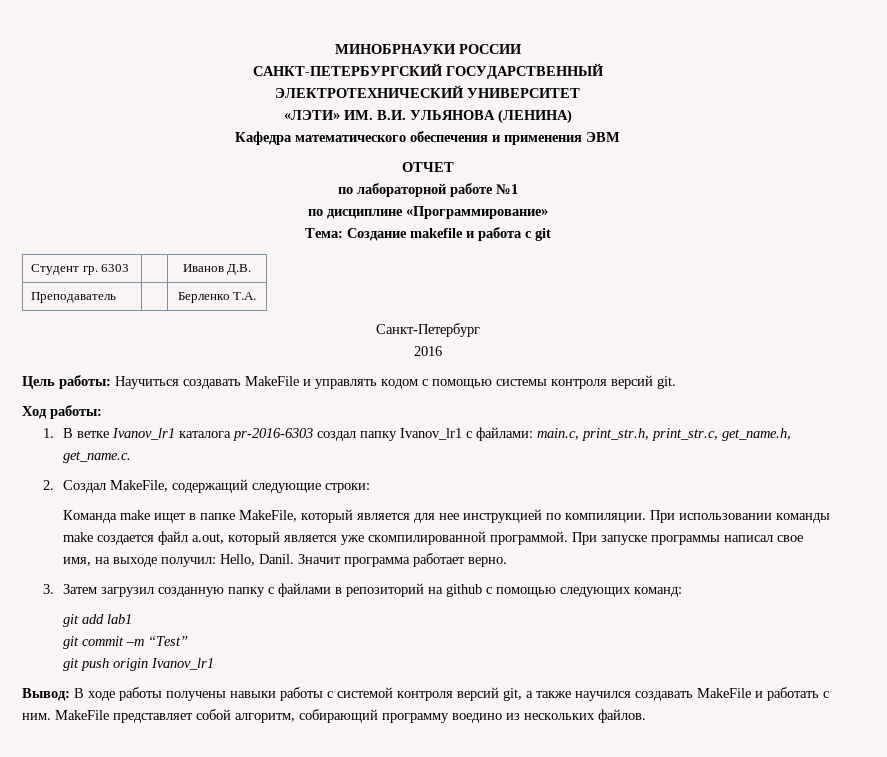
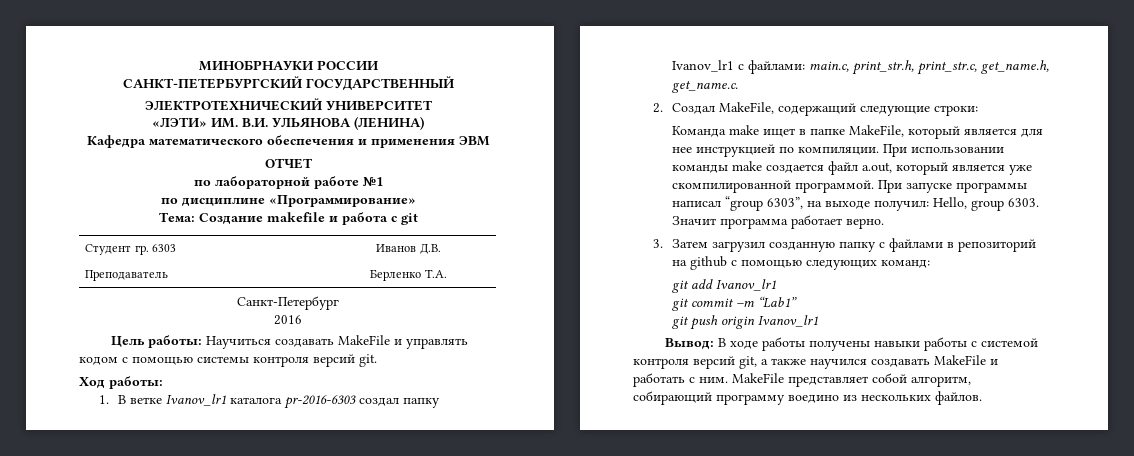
- При запуске программы написал свое имя, на выходе получил: Hello, Danil.
+ При запуске программы написал “group 6303”, на выходе получил: Hello, group 6303.
- git add lab1
+ git add Ivanov_lr1
- git commit –m “Test”
+ git commit –m “Lab1”

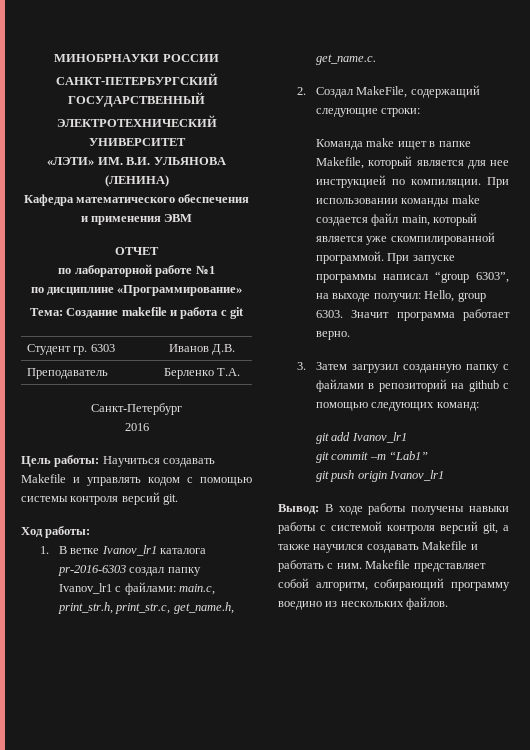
- Цель работы: Научиться создавать MakeFile и управлять кодом с помощью системы контроля версий git.
+ Цель работы: Научиться создавать Makefile и управлять кодом с помощью системы контроля версий git.
- Команда make ищет в папке MakeFile, который является для нее инструкцией по компиляции.
+ Команда make ищет в папке Makefile, который является для нее инструкцией по компиляции.
- При использовании команды make создается файл a.out, который является уже скомпилированной программой.
+ При использовании команды make создается файл main, который является уже скомпилированной программой.
- Вывод: В ходе работы получены навыки работы с системой контроля версий git, а также научился создавать MakeFile и работать с ним.
+ Вывод: В ходе работы получены навыки работы с системой контроля версий git, а также научился создавать Makefile и работать с ним.
- MakeFile представляет собой алгоритм, собирающий программу воедино из нескольких файлов.
+ Makefile представляет собой алгоритм, собирающий программу воедино из нескольких файлов.

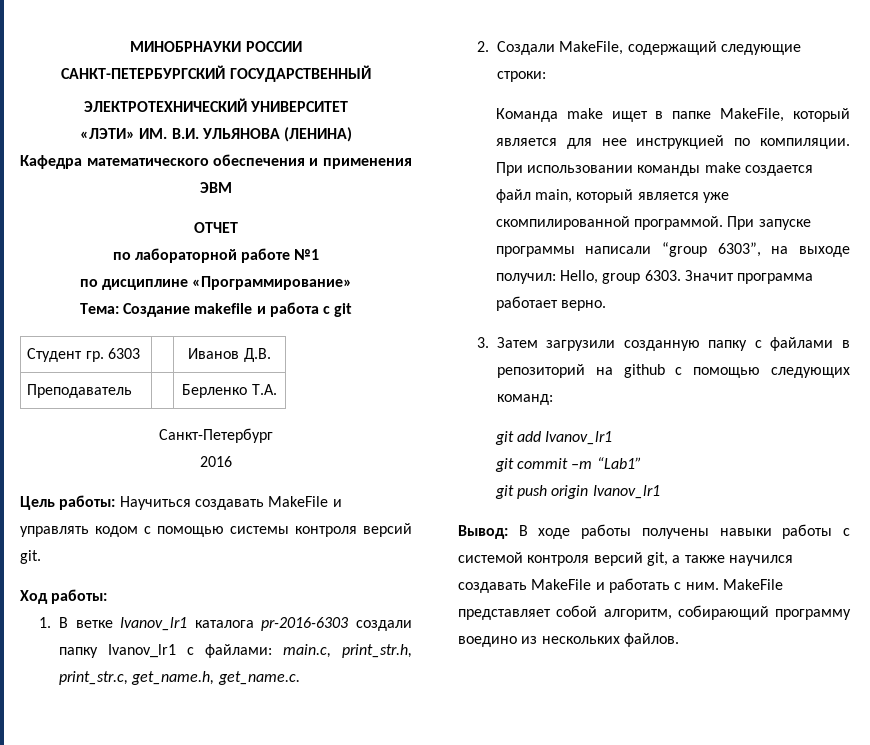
- Цель работы: Научиться создавать Makefile и управлять кодом с помощью системы контроля версий git.
+ Цель работы: Научиться создавать MakeFile и управлять кодом с помощью системы контроля версий git.
- 1. В ветке Ivanov_lr1 каталога pr-2016-6303 создал папку Ivanov_lr1 c файлами: main.c, print_str.h, print_str.c, get_name.h, get_name.c.
+ 1. В ветке Ivanov_lr1 каталога pr-2016-6303 создали папку Ivanov_lr1 c файлами: main.c, print_str.h, print_str.c, get_name.h, get_name.c.
- 2. Создал MakeFile, содержащий следующие строки:
+ 2. Создали MakeFile, содержащий следующие строки:
- Команда make ищет в папке Makefile, который является для нее инструкцией по компиляции.
+ Команда make ищет в папке MakeFile, который является для нее инструкцией по компиляции.
- При запуске программы написал “group 6303”, на выходе получил: Hello, group 6303.
+ При запуске программы написали “group 6303”, на выходе получил: Hello, group 6303.
- 3. Затем загрузил созданную папку с файлами в репозиторий на github с помощью следующих команд:
+ 3. Затем загрузили созданную папку с файлами в репозиторий на github с помощью следующих команд:
- Вывод: В ходе работы получены навыки работы с системой контроля версий git, а также научился создавать Makefile и работать с ним.
+ Вывод: В ходе работы получены навыки работы с системой контроля версий git, а также научился создавать MakeFile и работать с ним.
- Makefile представляет собой алгоритм, собирающий программу воедино из нескольких файлов.
+ MakeFile представляет собой алгоритм, собирающий программу воедино из нескольких файлов.

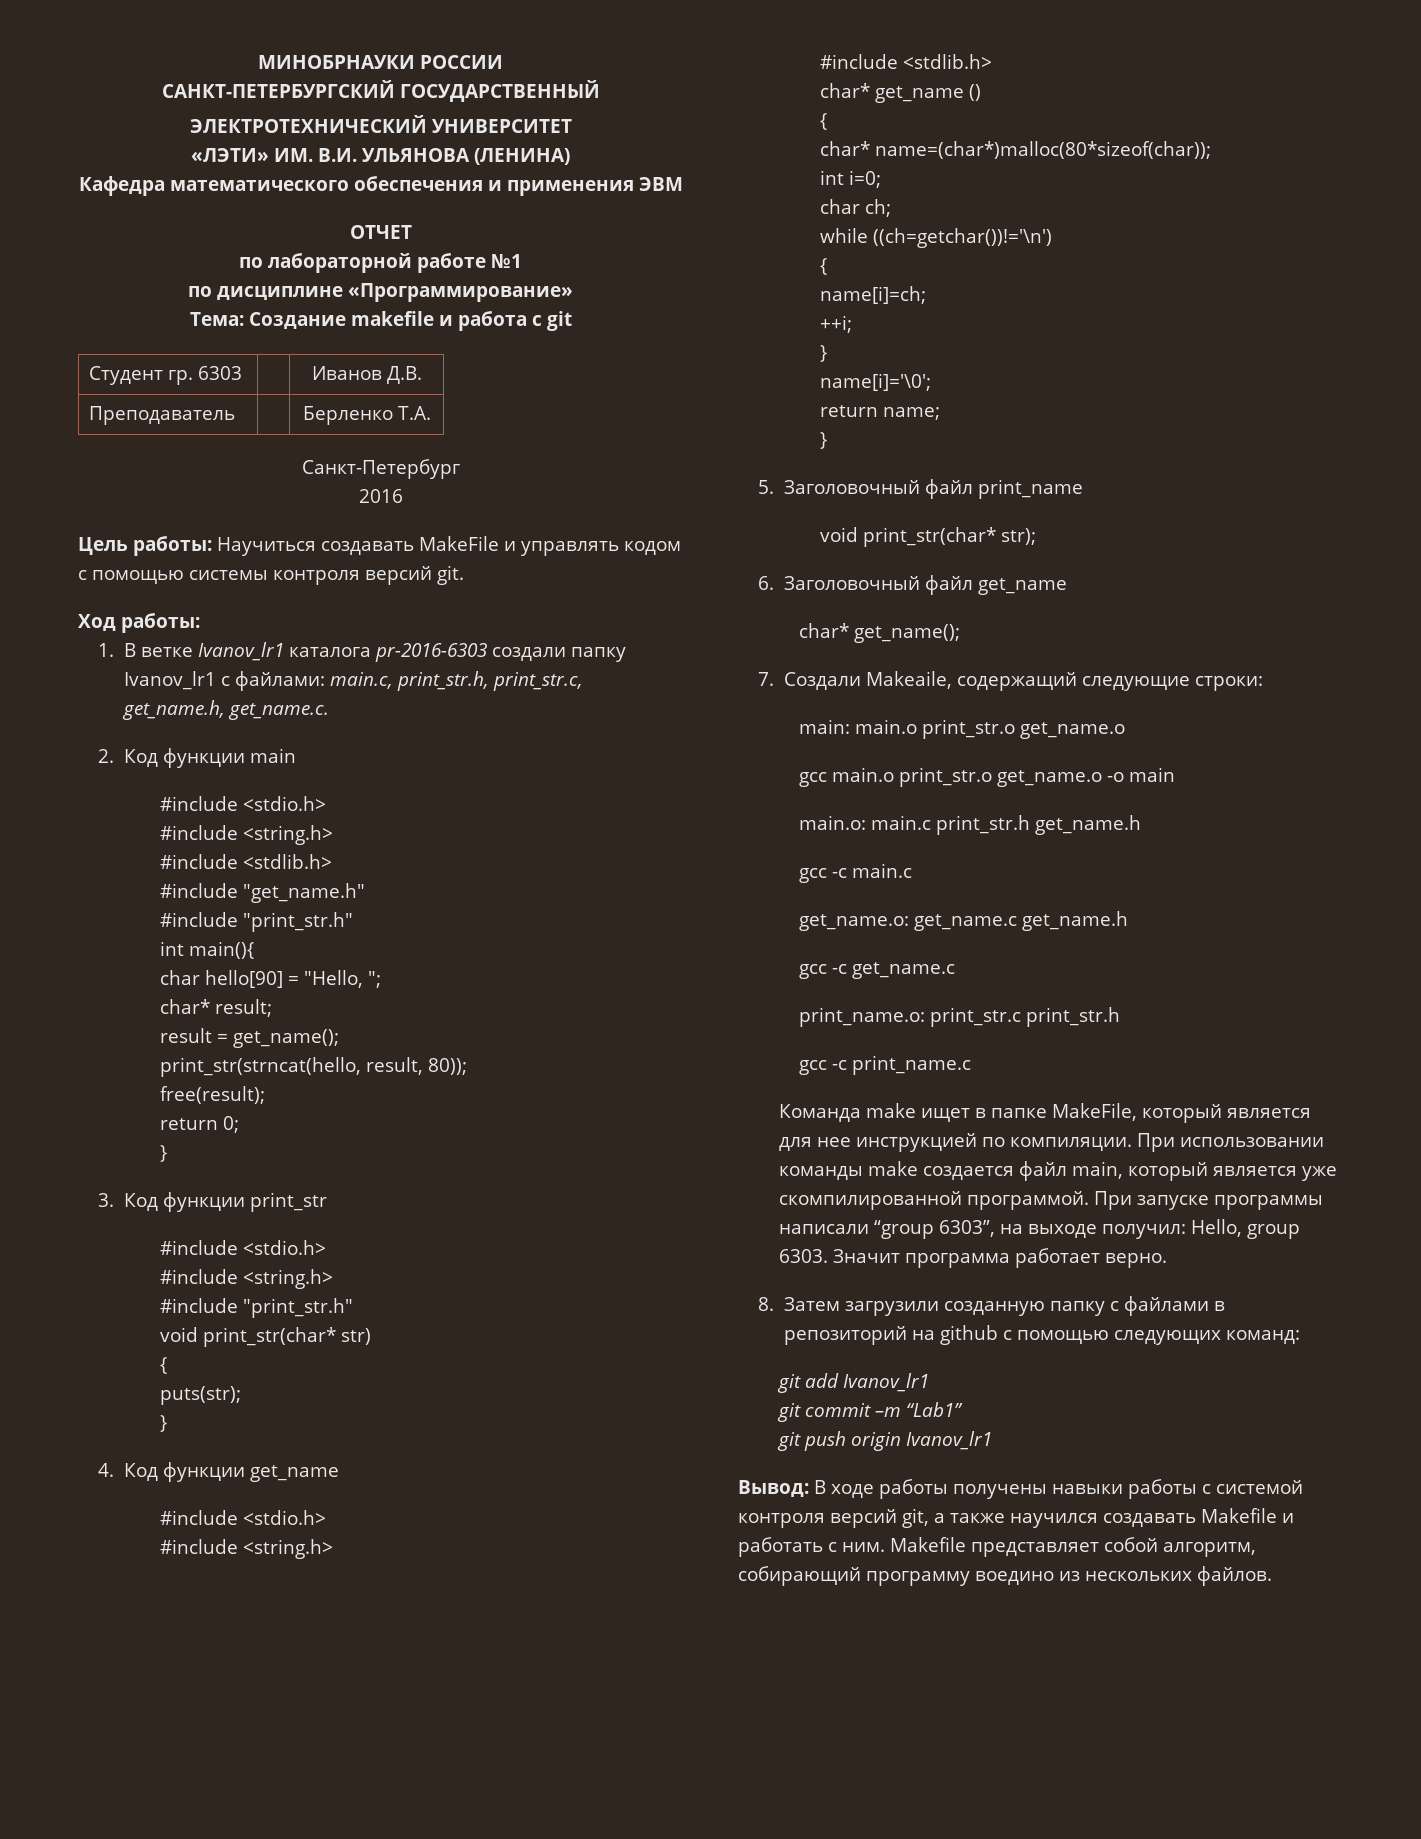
- 2. Создали MakeFile, содержащий следующие строки:
+ 2. Код функции main
+ #include <stdio.h>
+ #include <string.h>
+ #include <stdlib.h>
+ #include "get_name.h"
+ #include "print_str.h"
+ int main(){
+ char hello[90] = "Hello, ";
+ char* result;
+ result = get_name();
+ print_str(strncat(hello, result, 80));
+ free(result);
+ return 0;
+ }
+ 3. Код функции print_str
+ #include <stdio.h>
+ #include <string.h>
+ #include "print_str.h"
+ void print_str(char* str)
+ {
+ puts(str);
+ }
+ 4. Код функции get_name
+ #include <stdio.h>
+ #include <string.h>
+ #include <stdlib.h>
+ char* get_name ()
+ {
+ char* name=(char*)malloc(80*sizeof(char));
+ int i=0;
+ char ch;
+ while ((ch=getchar())!='\n')
+ {
+ name[i]=ch;
+ ++i;
+ }
+ name[i]='\0';
+ return name;
+ }
+ 5. Заголовочный файл print_name
+ void print_str(char* str);
+ 6. Заголовочный файл get_name
+ char* get_name();
+ 7. Создали Makeаile, содержащий следующие строки:
+ main: main.o print_str.o get_name.o
+ gcc main.o print_str.o get_name.o -o main
+ main.o: main.c print_str.h get_name.h
+ gcc -c main.c
+ get_name.o: get_name.c get_name.h
+ gcc -c get_name.c
+ print_name.o: print_str.c print_str.h
+ gcc -c print_name.c
- 3. Затем загрузили созданную папку с файлами в репозиторий на github с помощью следующих команд:
+ 8. Затем загрузили созданную папку с файлами в репозиторий на github с помощью следующих команд:
- Вывод: В ходе работы получены навыки работы с системой контроля версий git, а также научился создавать MakeFile и работать с ним.
+ Вывод: В ходе работы получены навыки работы с системой контроля версий git, а также научился создавать Makefile и работать с ним.
- MakeFile представляет собой алгоритм, собирающий программу воедино из нескольких файлов.
+ Makefile представляет собой алгоритм, собирающий программу воедино из нескольких файлов.

